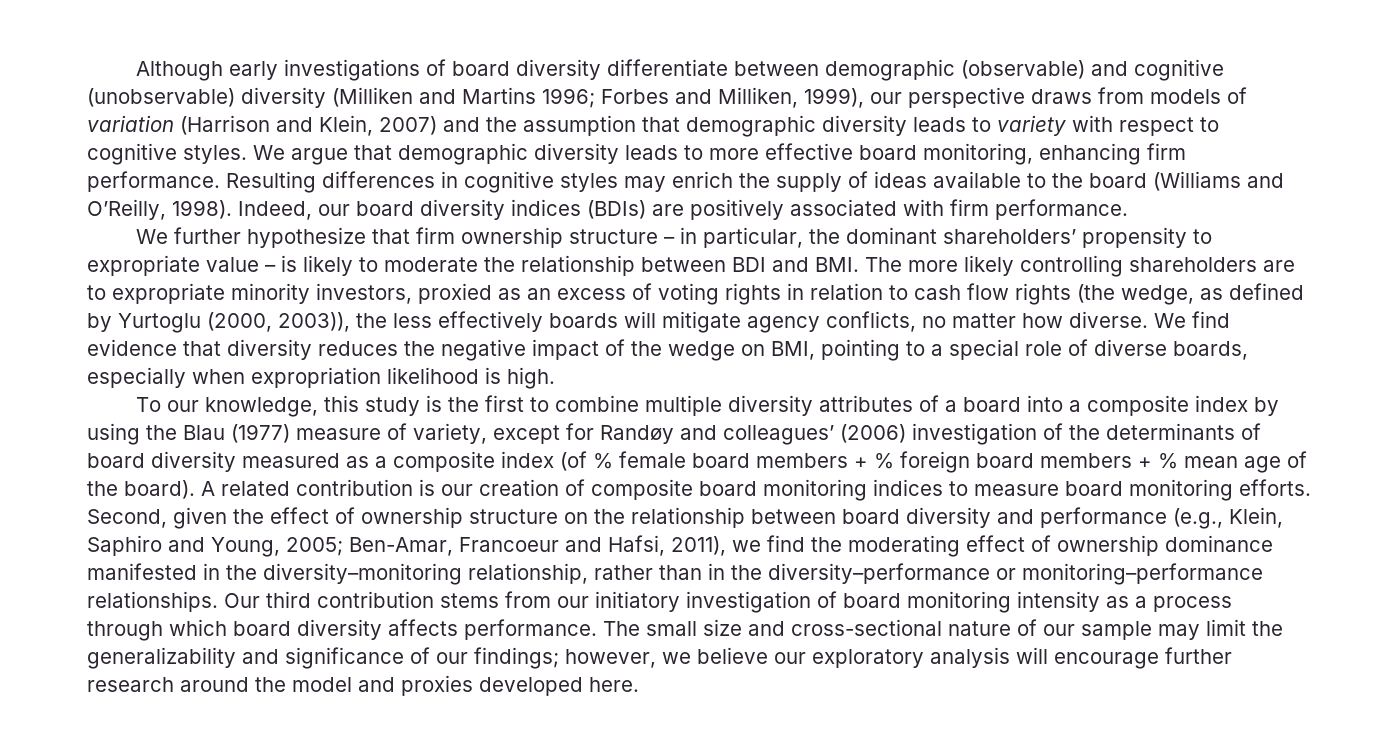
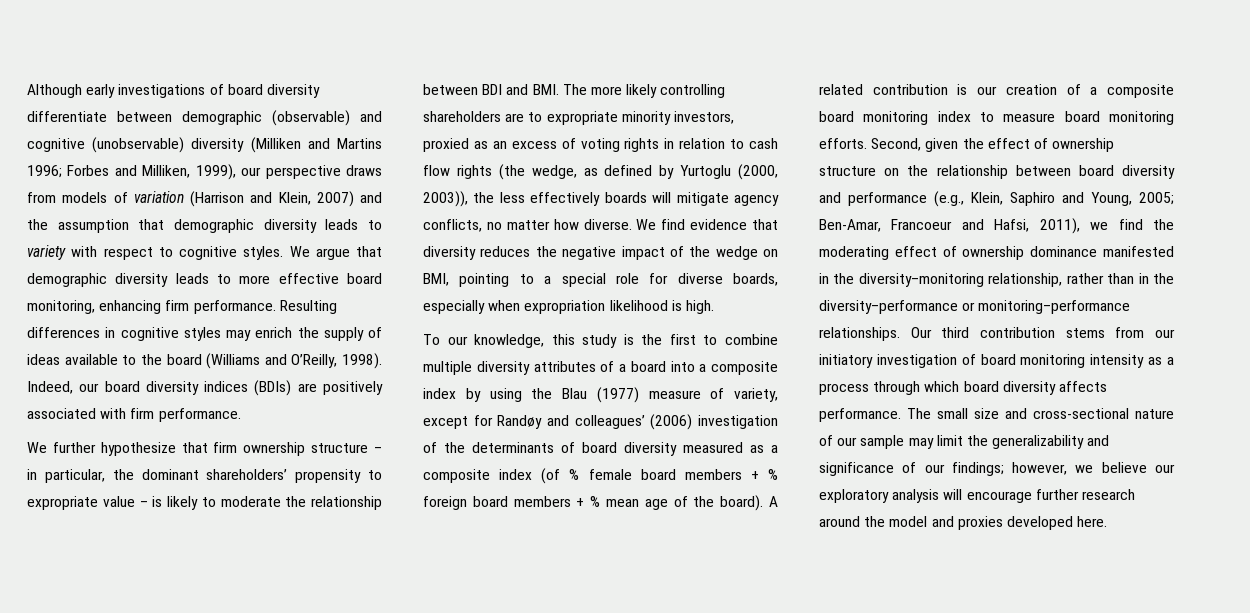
- We find evidence that diversity reduces the negative impact of the wedge on BMI, pointing to a special role of diverse boards, especially when expropriation likelihood is high.
+ We find evidence that diversity reduces the negative impact of the wedge on BMI, pointing to a special role for diverse boards, especially when expropriation likelihood is high.
- A related contribution is our creation of composite board monitoring indices to measure board monitoring efforts.
+ A related contribution is our creation of a composite board monitoring index to measure board monitoring efforts.

